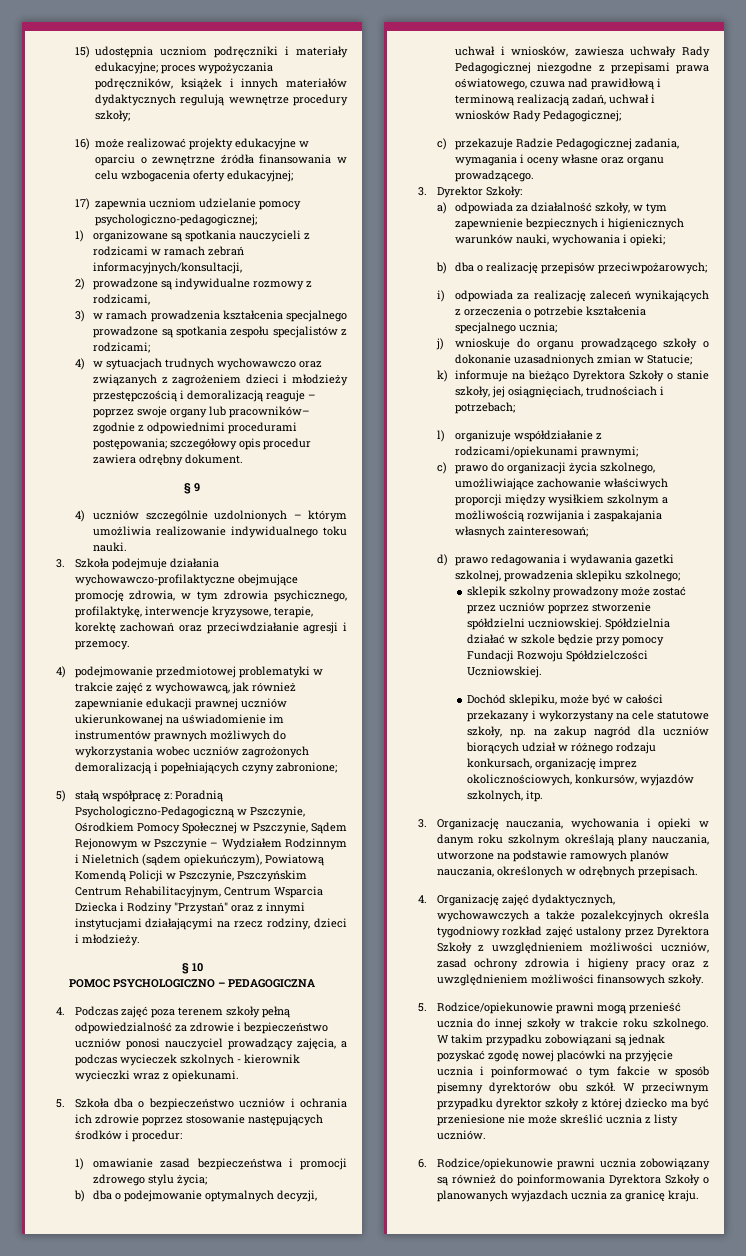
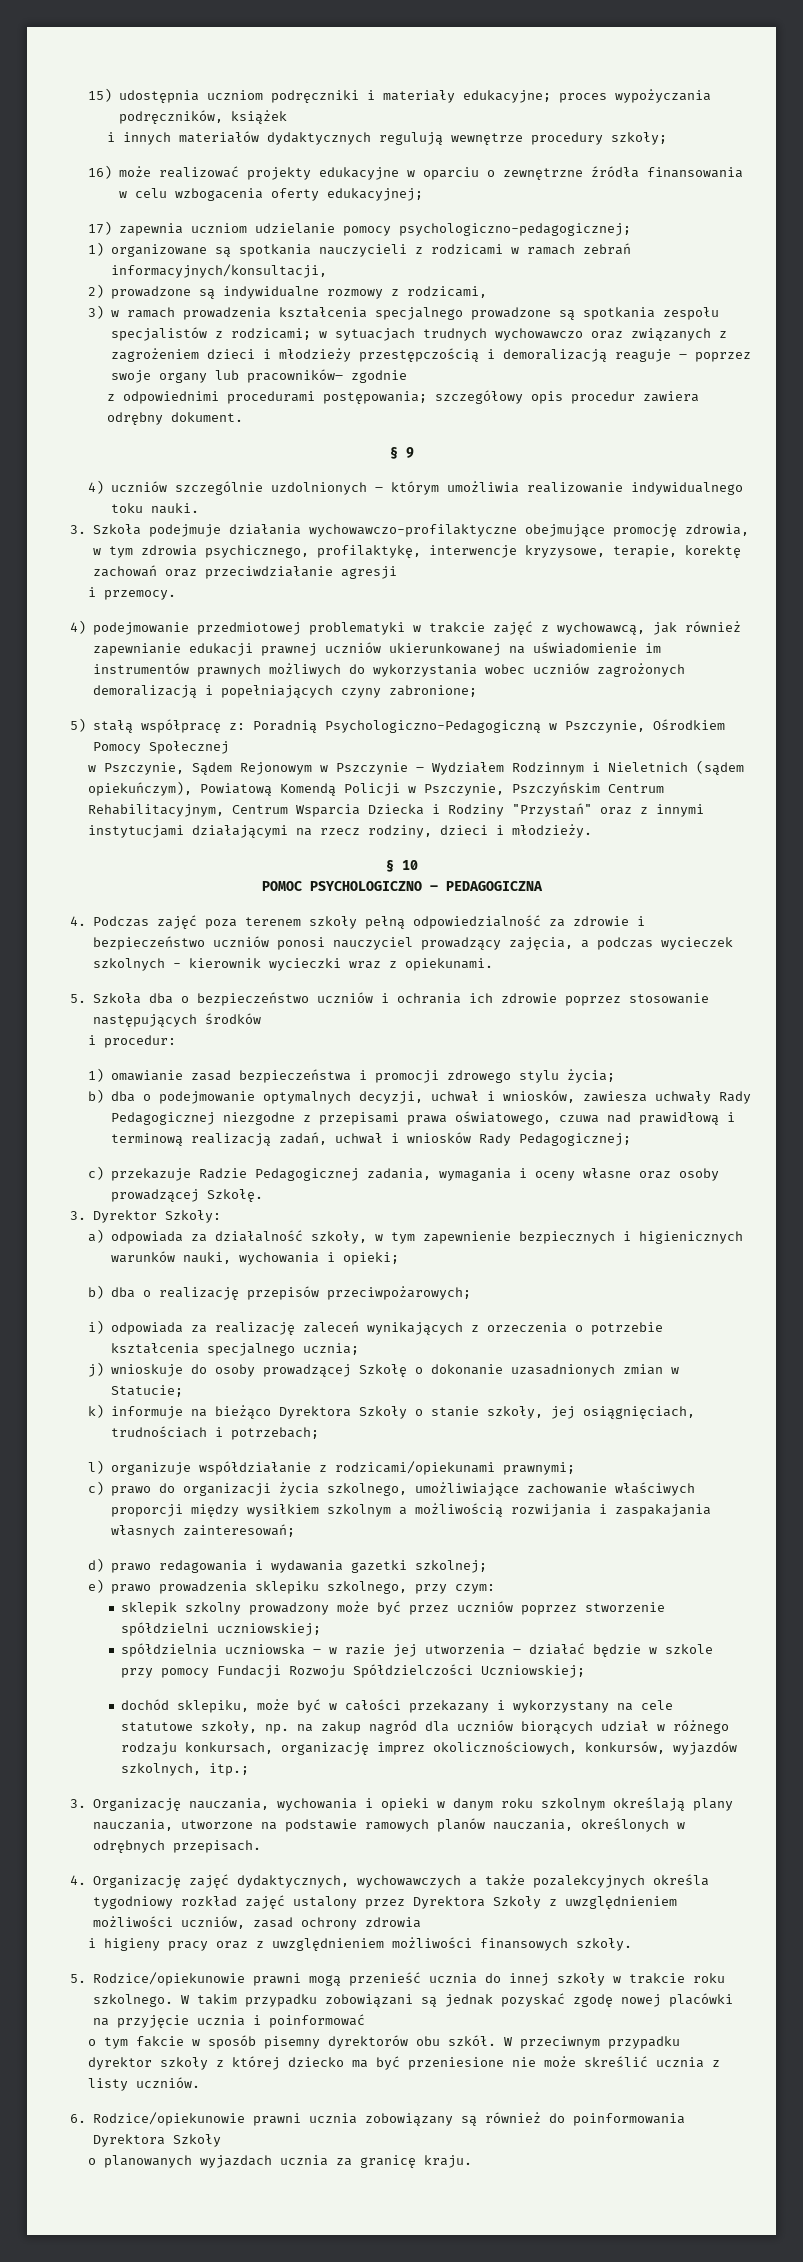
- 15) udostępnia uczniom podręczniki i materiały edukacyjne; proces wypożyczania podręczników, książek i innych materiałów dydaktycznych regulują wewnętrze procedury szkoły;
+ 15) udostępnia uczniom podręczniki i materiały edukacyjne; proces wypożyczania podręczników, książek
+ i innych materiałów dydaktycznych regulują wewnętrze procedury szkoły;
- 3) w ramach prowadzenia kształcenia specjalnego prowadzone są spotkania zespołu specjalistów z rodzicami;
- 4) w sytuacjach trudnych wychowawczo oraz związanych z zagrożeniem dzieci i młodzieży przestępczością i demoralizacją reaguje – poprzez swoje organy lub pracowników– zgodnie z odpowiednimi procedurami postępowania; szczegółowy opis procedur zawiera odrębny dokument.
+ 3) w ramach prowadzenia kształcenia specjalnego prowadzone są spotkania zespołu specjalistów z rodzicami; w sytuacjach trudnych wychowawczo oraz związanych z zagrożeniem dzieci i młodzieży przestępczością i demoralizacją reaguje – poprzez swoje organy lub pracowników– zgodnie
+ z odpowiednimi procedurami postępowania; szczegółowy opis procedur zawiera odrębny dokument.
- 3. Szkoła podejmuje działania wychowawczo-profilaktyczne obejmujące promocję zdrowia, w tym zdrowia psychicznego, profilaktykę, interwencje kryzysowe, terapie, korektę zachowań oraz przeciwdziałanie agresji i przemocy.
+ 3. Szkoła podejmuje działania wychowawczo-profilaktyczne obejmujące promocję zdrowia, w tym zdrowia psychicznego, profilaktykę, interwencje kryzysowe, terapie, korektę zachowań oraz przeciwdziałanie agresji
+ i przemocy.
- 5) stałą współpracę z: Poradnią Psychologiczno-Pedagogiczną w Pszczynie, Ośrodkiem Pomocy Społecznej w Pszczynie, Sądem Rejonowym w Pszczynie – Wydziałem Rodzinnym i Nieletnich (sądem opiekuńczym), Powiatową Komendą Policji w Pszczynie, Pszczyńskim Centrum Rehabilitacyjnym, Centrum Wsparcia Dziecka i Rodziny "Przystań" oraz z innymi instytucjami działającymi na rzecz rodziny, dzieci i młodzieży.
+ 5) stałą współpracę z: Poradnią Psychologiczno-Pedagogiczną w Pszczynie, Ośrodkiem Pomocy Społecznej
+ w Pszczynie, Sądem Rejonowym w Pszczynie – Wydziałem Rodzinnym i Nieletnich (sądem opiekuńczym), Powiatową Komendą Policji w Pszczynie, Pszczyńskim Centrum Rehabilitacyjnym, Centrum Wsparcia Dziecka i Rodziny "Przystań" oraz z innymi instytucjami działającymi na rzecz rodziny, dzieci i młodzieży.
- 5. Szkoła dba o bezpieczeństwo uczniów i ochrania ich zdrowie poprzez stosowanie następujących środków i procedur:
+ 5. Szkoła dba o bezpieczeństwo uczniów i ochrania ich zdrowie poprzez stosowanie następujących środków
+ i procedur:
- c) przekazuje Radzie Pedagogicznej zadania, wymagania i oceny własne oraz organu prowadzącego.
+ c) przekazuje Radzie Pedagogicznej zadania, wymagania i oceny własne oraz osoby prowadzącej Szkołę.
- j) wnioskuje do organu prowadzącego szkoły o dokonanie uzasadnionych zmian w Statucie;
+ j) wnioskuje do osoby prowadzącej Szkołę o dokonanie uzasadnionych zmian w Statucie;
- d) prawo redagowania i wydawania gazetki szkolnej, prowadzenia sklepiku szkolnego;
+ d) prawo redagowania i wydawania gazetki szkolnej;
+ e) prawo prowadzenia sklepiku szkolnego, przy czym:
- sklepik szkolny prowadzony może zostać przez uczniów poprzez stworzenie spółdzielni uczniowskiej. Spółdzielnia działać w szkole będzie przy pomocy Fundacji Rozwoju Spółdzielczości Uczniowskiej.
- Dochód sklepiku, może być w całości przekazany i wykorzystany na cele statutowe szkoły, np. na zakup nagród dla uczniów biorących udział w różnego rodzaju konkursach, organizację imprez okolicznościowych, konkursów, wyjazdów szkolnych, itp.
+ sklepik szkolny prowadzony może być przez uczniów poprzez stworzenie spółdzielni uczniowskiej;
+ spółdzielnia uczniowska – w razie jej utworzenia – działać będzie w szkole przy pomocy Fundacji Rozwoju Spółdzielczości Uczniowskiej;
+ dochód sklepiku, może być w całości przekazany i wykorzystany na cele statutowe szkoły, np. na zakup nagród dla uczniów biorących udział w różnego rodzaju konkursach, organizację imprez okolicznościowych, konkursów, wyjazdów szkolnych, itp.;
- 4. Organizację zajęć dydaktycznych, wychowawczych a także pozalekcyjnych określa tygodniowy rozkład zajęć ustalony przez Dyrektora Szkoły z uwzględnieniem możliwości uczniów, zasad ochrony zdrowia i higieny pracy oraz z uwzględnieniem możliwości finansowych szkoły.
+ 4. Organizację zajęć dydaktycznych, wychowawczych a także pozalekcyjnych określa tygodniowy rozkład zajęć ustalony przez Dyrektora Szkoły z uwzględnieniem możliwości uczniów, zasad ochrony zdrowia
+ i higieny pracy oraz z uwzględnieniem możliwości finansowych szkoły.
- W takim przypadku zobowiązani są jednak pozyskać zgodę nowej placówki na przyjęcie ucznia i poinformować o tym fakcie w sposób pisemny dyrektorów obu szkół.
+ W takim przypadku zobowiązani są jednak pozyskać zgodę nowej placówki na przyjęcie ucznia i poinformować
+ o tym fakcie w sposób pisemny dyrektorów obu szkół.
- 6. Rodzice/opiekunowie prawni ucznia zobowiązany są również do poinformowania Dyrektora Szkoły o planowanych wyjazdach ucznia za granicę kraju.
+ 6. Rodzice/opiekunowie prawni ucznia zobowiązany są również do poinformowania Dyrektora Szkoły
+ o planowanych wyjazdach ucznia za granicę kraju.

